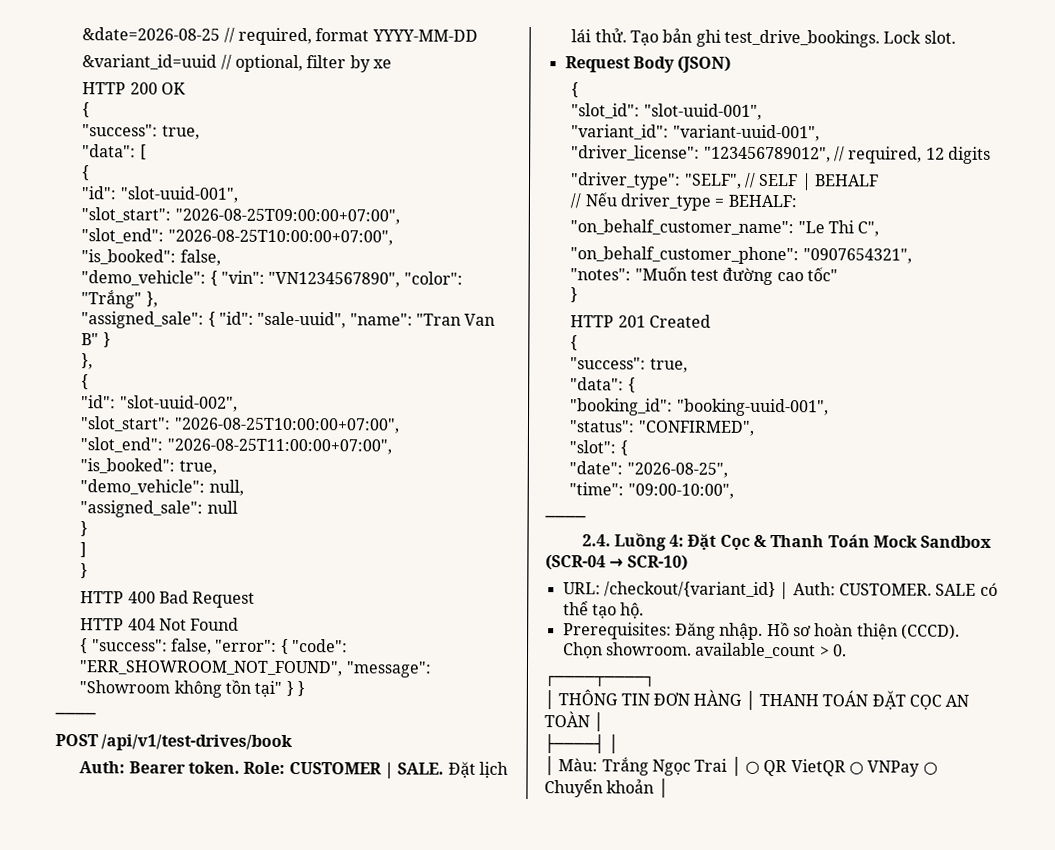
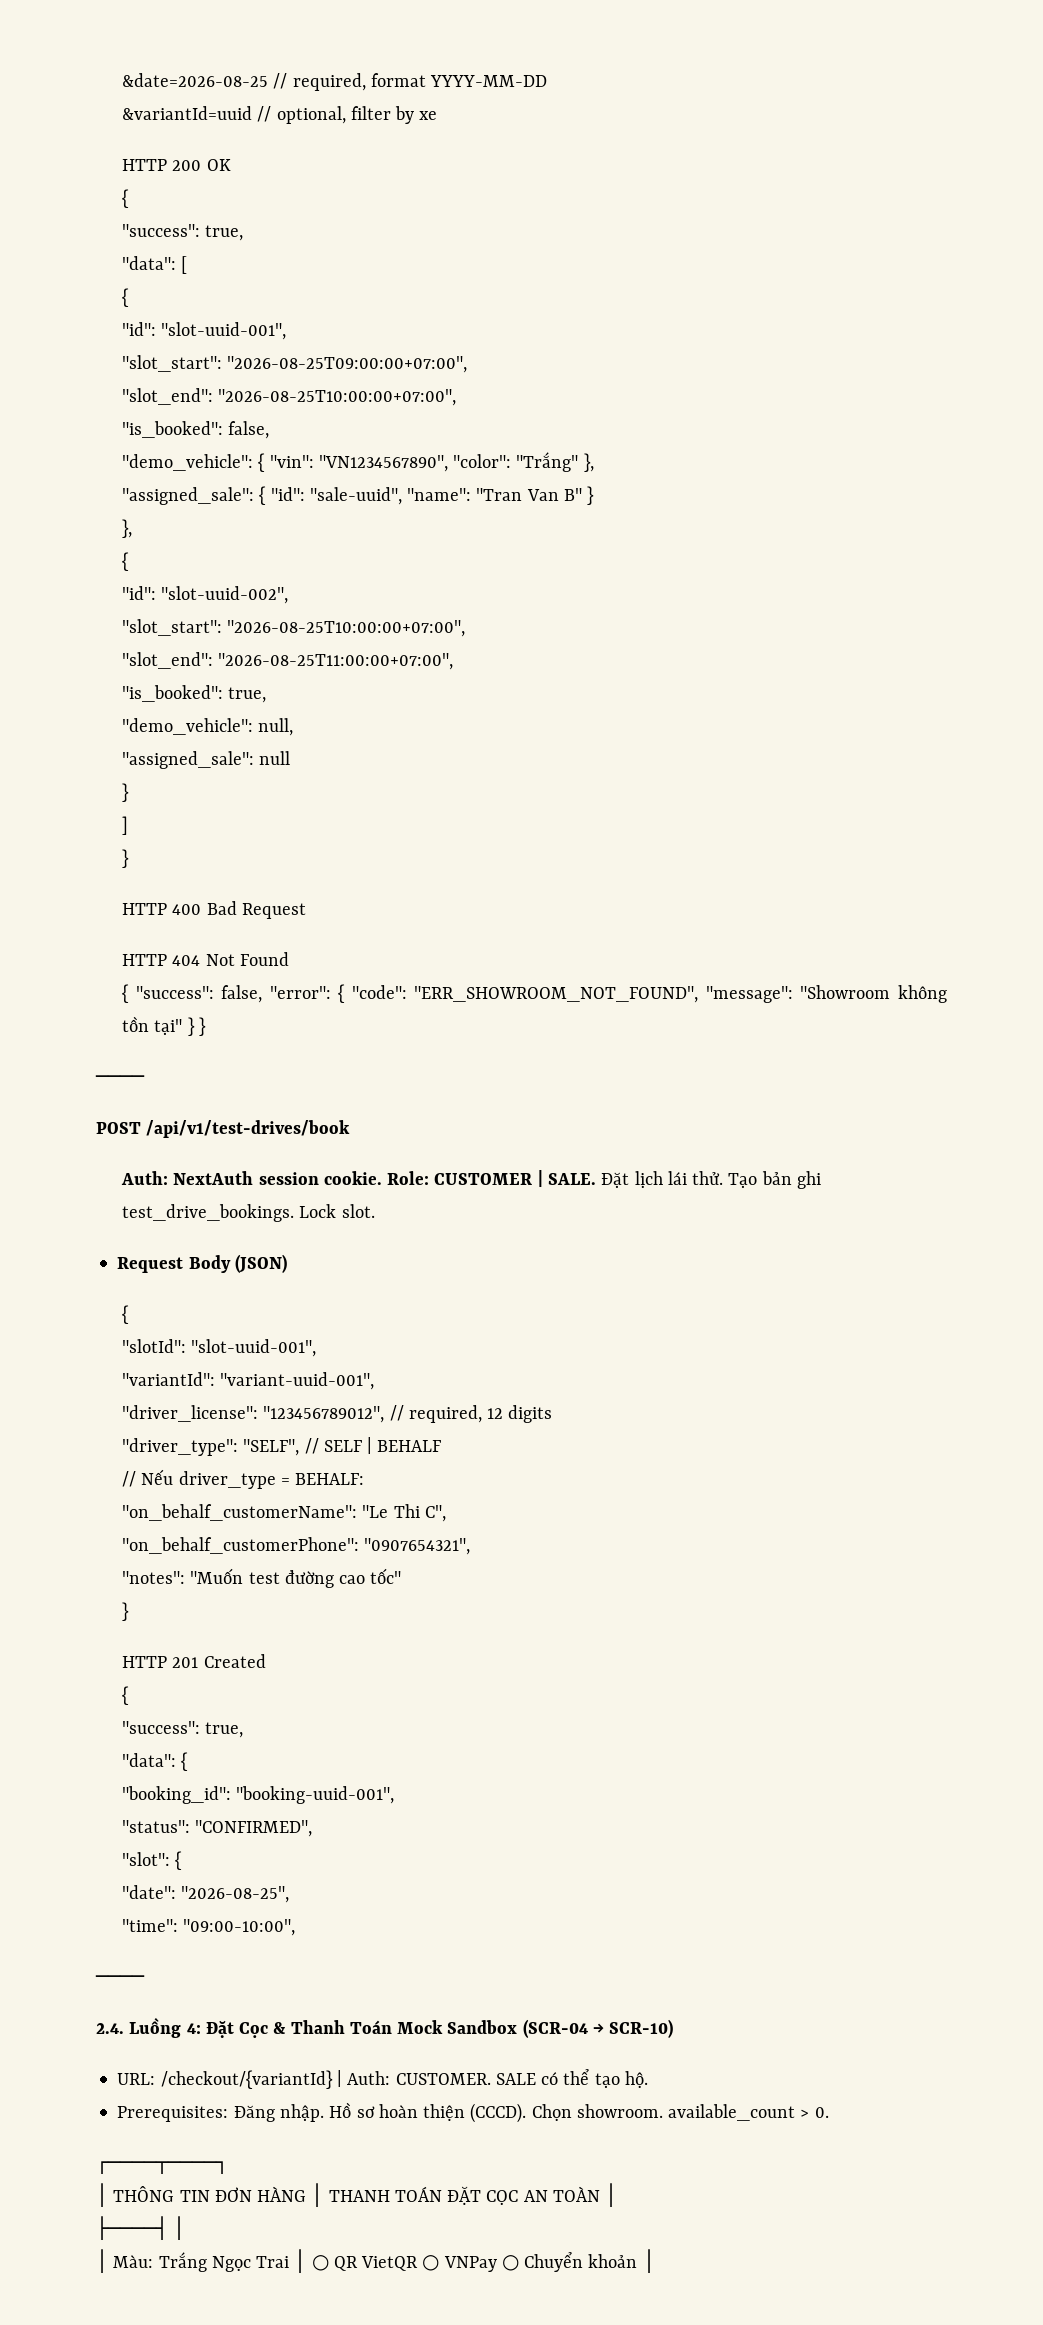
- &variant_id=uuid // optional, filter by xe
+ &variantId=uuid // optional, filter by xe
- Auth: Bearer token.
+ Auth: NextAuth session cookie.
- "slot_id": "slot-uuid-001",
- "variant_id": "variant-uuid-001",
+ "slotId": "slot-uuid-001",
+ "variantId": "variant-uuid-001",
- "on_behalf_customer_name": "Le Thi C",
+ "on_behalf_customerName": "Le Thi C",
- "on_behalf_customer_phone": "0907654321",
+ "on_behalf_customerPhone": "0907654321",
- URL: /checkout/{variant_id} | Auth: CUSTOMER.
+ URL: /checkout/{variantId} | Auth: CUSTOMER.

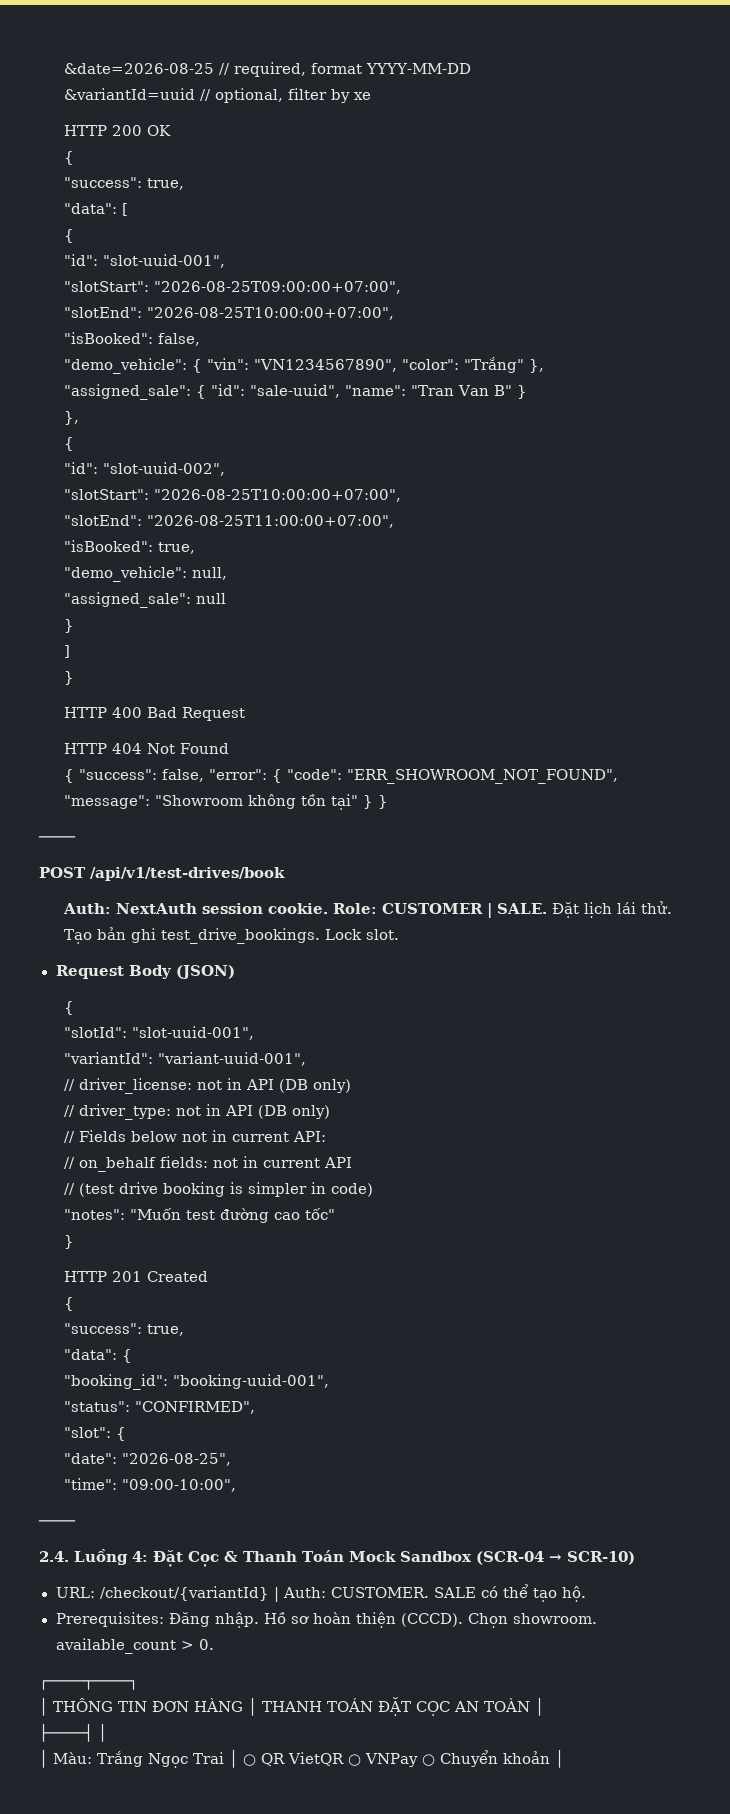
- "slot_start": "2026-08-25T09:00:00+07:00",
+ "slotStart": "2026-08-25T09:00:00+07:00",
- "slot_end": "2026-08-25T10:00:00+07:00",
- "is_booked": false,
+ "slotEnd": "2026-08-25T10:00:00+07:00",
+ "isBooked": false,
- "slot_start": "2026-08-25T10:00:00+07:00",
- "slot_end": "2026-08-25T11:00:00+07:00",
+ "slotStart": "2026-08-25T10:00:00+07:00",
+ "slotEnd": "2026-08-25T11:00:00+07:00",
- "is_booked": true,
+ "isBooked": true,
- "driver_license": "123456789012", // required, 12 digits
- "driver_type": "SELF", // SELF | BEHALF
- // Nếu driver_type = BEHALF:
- "on_behalf_customerName": "Le Thi C",
- "on_behalf_customerPhone": "0907654321",
+ // driver_license: not in API (DB only)
+ // driver_type: not in API (DB only)
+ // Fields below not in current API:
+ // on_behalf fields: not in current API
+ // (test drive booking is simpler in code)

